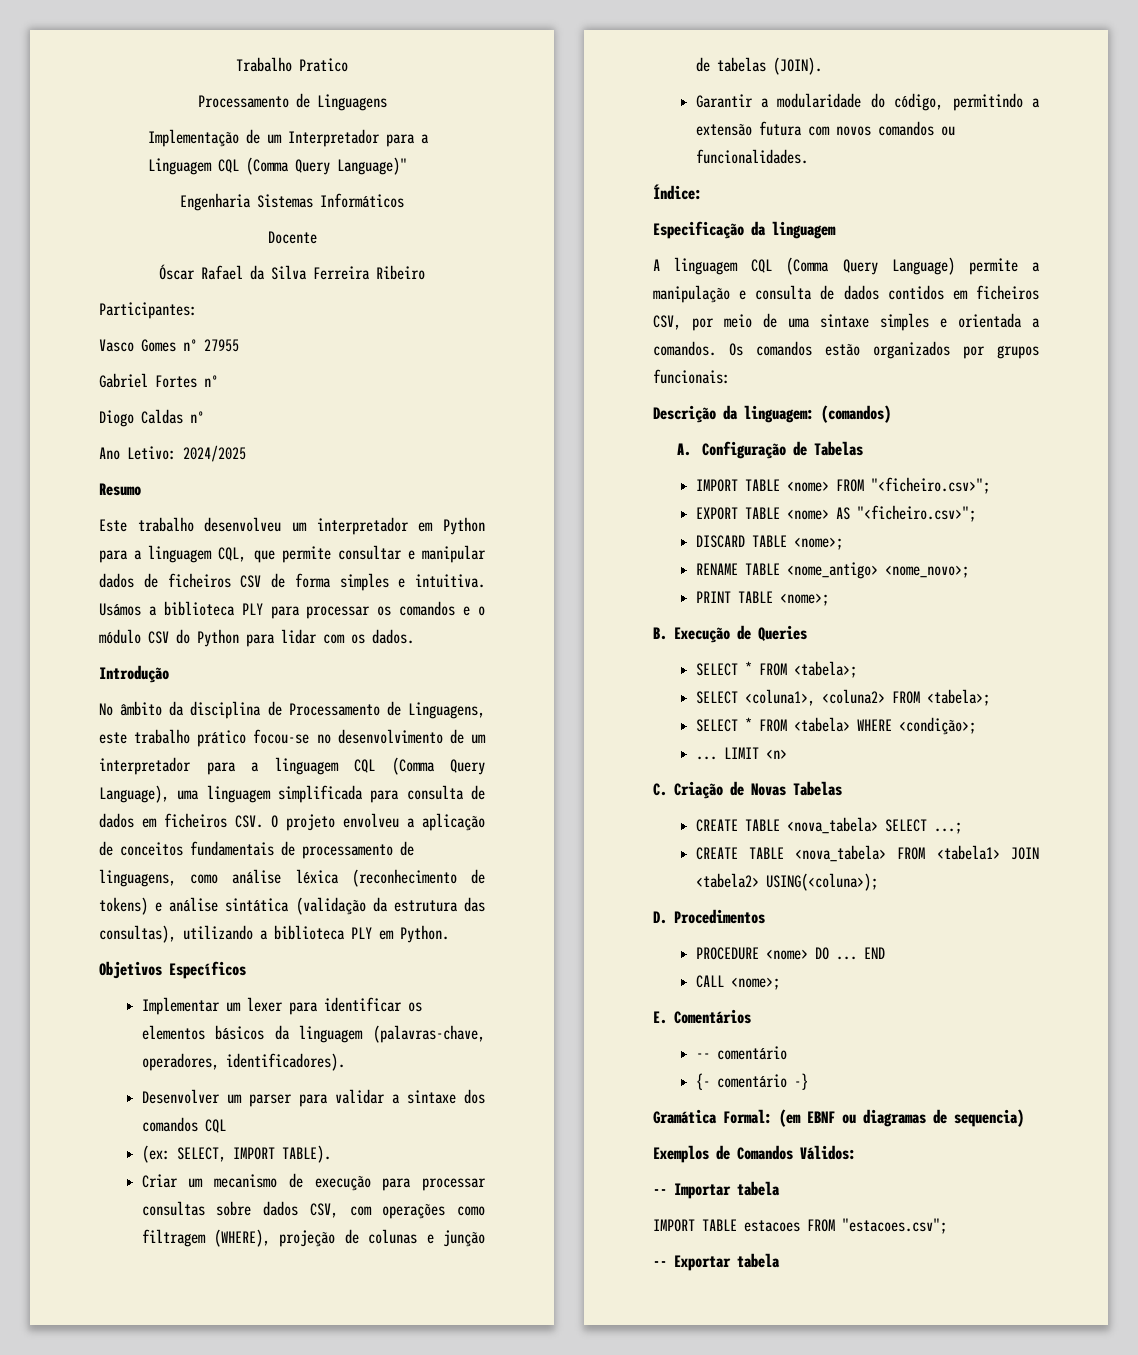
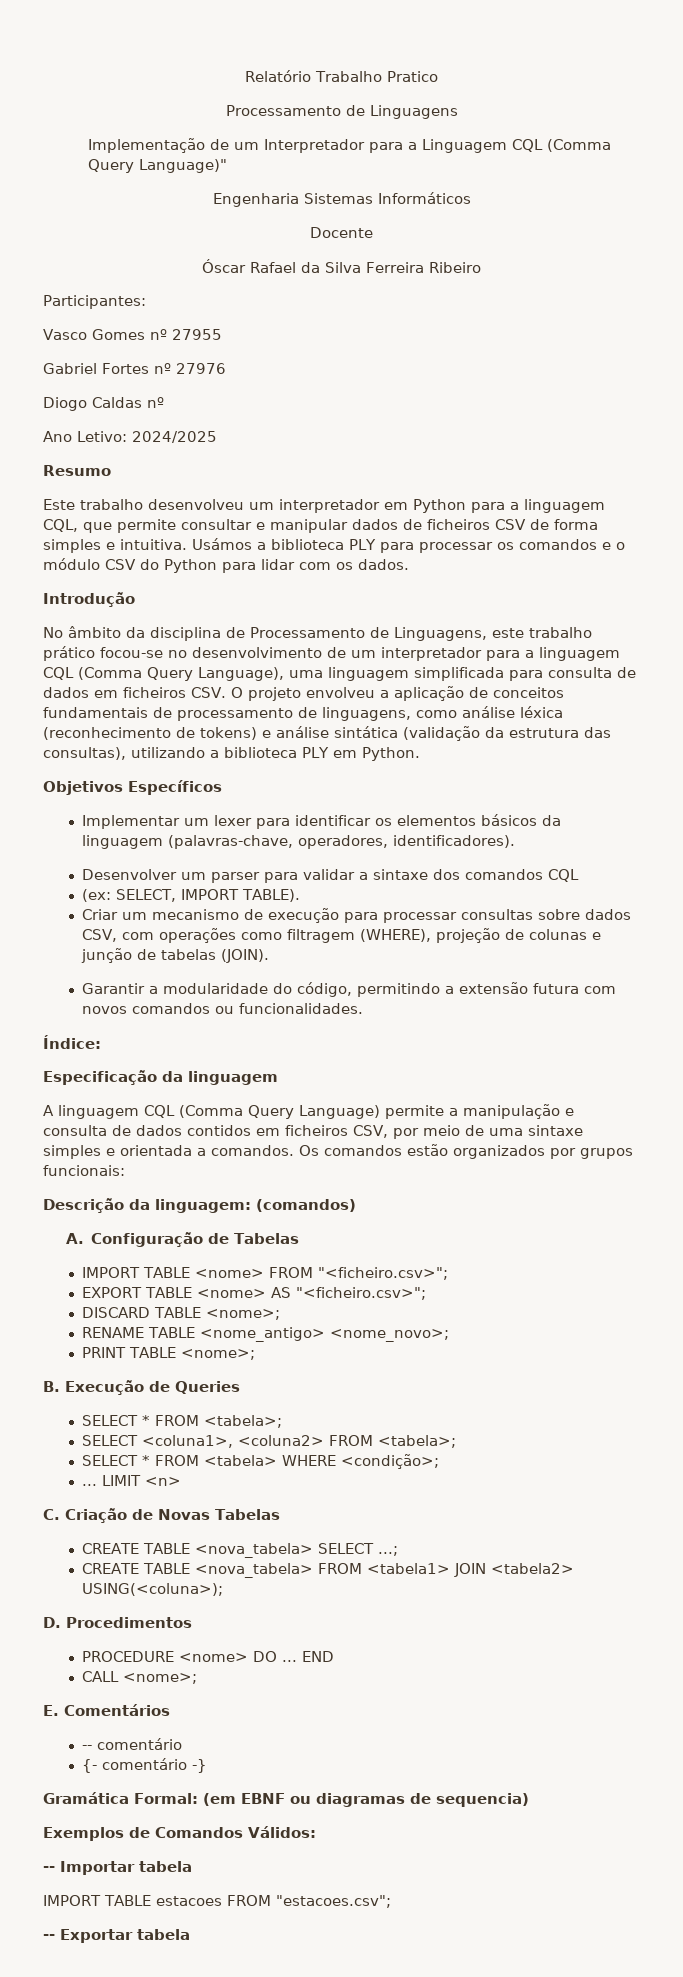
- Trabalho Pratico
+ Relatório Trabalho Pratico
- Gabriel Fortes nº
+ Gabriel Fortes nº 27976

